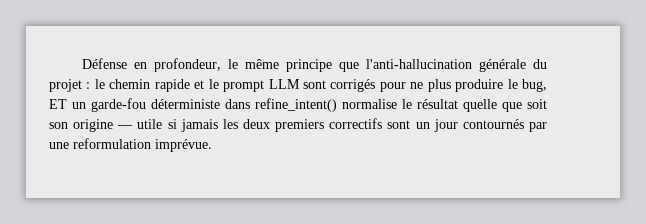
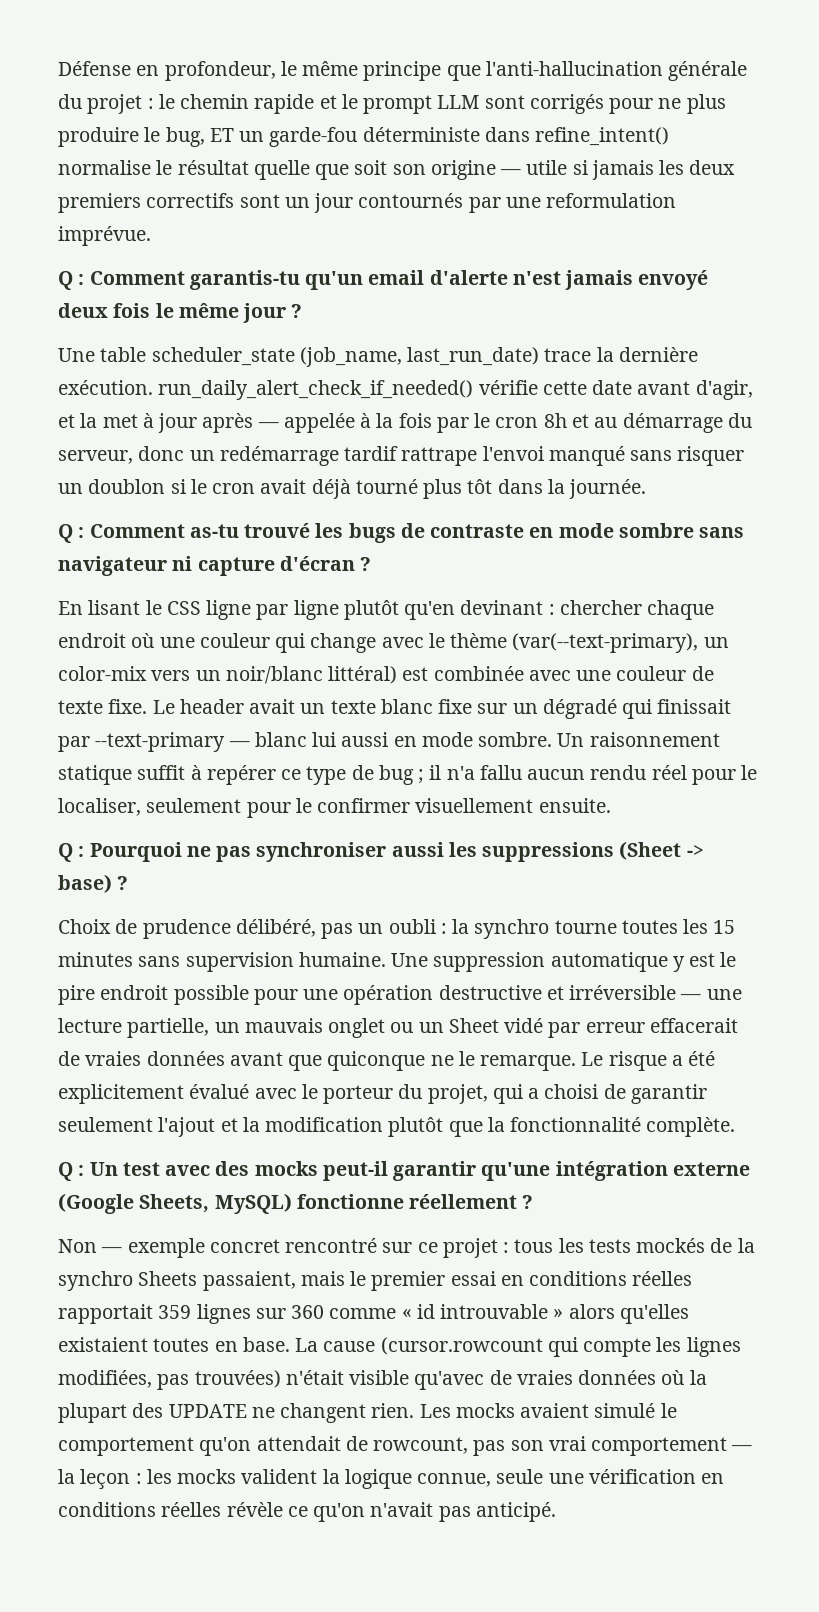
+ Q : Comment garantis-tu qu'un email d'alerte n'est jamais envoyé deux fois le même jour ?
+ Une table scheduler_state (job_name, last_run_date) trace la dernière exécution. run_daily_alert_check_if_needed() vérifie cette date avant d'agir, et la met à jour après — appelée à la fois par le cron 8h et au démarrage du serveur, donc un redémarrage tardif rattrape l'envoi manqué sans risquer un doublon si le cron avait déjà tourné plus tôt dans la journée.
+ Q : Comment as-tu trouvé les bugs de contraste en mode sombre sans navigateur ni capture d'écran ?
+ En lisant le CSS ligne par ligne plutôt qu'en devinant : chercher chaque endroit où une couleur qui change avec le thème (var(--text-primary), un color-mix vers un noir/blanc littéral) est combinée avec une couleur de texte fixe. Le header avait un texte blanc fixe sur un dégradé qui finissait par --text-primary — blanc lui aussi en mode sombre. Un raisonnement statique suffit à repérer ce type de bug ; il n'a fallu aucun rendu réel pour le localiser, seulement pour le confirmer visuellement ensuite.
+ Q : Pourquoi ne pas synchroniser aussi les suppressions (Sheet -> base) ?
+ Choix de prudence délibéré, pas un oubli : la synchro tourne toutes les 15 minutes sans supervision humaine. Une suppression automatique y est le pire endroit possible pour une opération destructive et irréversible — une lecture partielle, un mauvais onglet ou un Sheet vidé par erreur effacerait de vraies données avant que quiconque ne le remarque. Le risque a été explicitement évalué avec le porteur du projet, qui a choisi de garantir seulement l'ajout et la modification plutôt que la fonctionnalité complète.
+ Q : Un test avec des mocks peut-il garantir qu'une intégration externe (Google Sheets, MySQL) fonctionne réellement ?
+ Non — exemple concret rencontré sur ce projet : tous les tests mockés de la synchro Sheets passaient, mais le premier essai en conditions réelles rapportait 359 lignes sur 360 comme « id introuvable » alors qu'elles existaient toutes en base. La cause (cursor.rowcount qui compte les lignes modifiées, pas trouvées) n'était visible qu'avec de vraies données où la plupart des UPDATE ne changent rien. Les mocks avaient simulé le comportement qu'on attendait de rowcount, pas son vrai comportement — la leçon : les mocks valident la logique connue, seule une vérification en conditions réelles révèle ce qu'on n'avait pas anticipé.

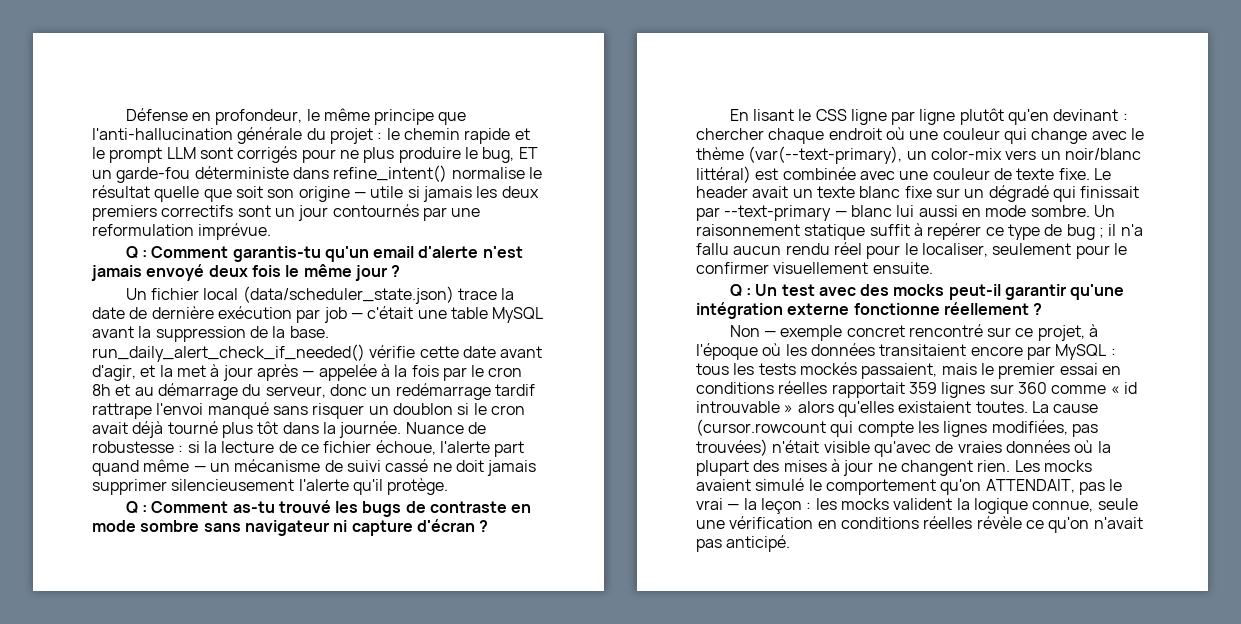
- Une table scheduler_state (job_name, last_run_date) trace la dernière exécution. run_daily_alert_check_if_needed() vérifie cette date avant d'agir, et la met à jour après — appelée à la fois par le cron 8h et au démarrage du serveur, donc un redémarrage tardif rattrape l'envoi manqué sans risquer un doublon si le cron avait déjà tourné plus tôt dans la journée.
+ Un fichier local (data/scheduler_state.json) trace la date de dernière exécution par job — c'était une table MySQL avant la suppression de la base. run_daily_alert_check_if_needed() vérifie cette date avant d'agir, et la met à jour après — appelée à la fois par le cron 8h et au démarrage du serveur, donc un redémarrage tardif rattrape l'envoi manqué sans risquer un doublon si le cron avait déjà tourné plus tôt dans la journée. Nuance de robustesse : si la lecture de ce fichier échoue, l'alerte part quand même — un mécanisme de suivi cassé ne doit jamais supprimer silencieusement l'alerte qu'il protège.
- Q : Pourquoi ne pas synchroniser aussi les suppressions (Sheet -> base) ?
- Choix de prudence délibéré, pas un oubli : la synchro tourne toutes les 15 minutes sans supervision humaine. Une suppression automatique y est le pire endroit possible pour une opération destructive et irréversible — une lecture partielle, un mauvais onglet ou un Sheet vidé par erreur effacerait de vraies données avant que quiconque ne le remarque. Le risque a été explicitement évalué avec le porteur du projet, qui a choisi de garantir seulement l'ajout et la modification plutôt que la fonctionnalité complète.
- Q : Un test avec des mocks peut-il garantir qu'une intégration externe (Google Sheets, MySQL) fonctionne réellement ?
+ Q : Un test avec des mocks peut-il garantir qu'une intégration externe fonctionne réellement ?
- Non — exemple concret rencontré sur ce projet : tous les tests mockés de la synchro Sheets passaient, mais le premier essai en conditions réelles rapportait 359 lignes sur 360 comme « id introuvable » alors qu'elles existaient toutes en base.
+ Non — exemple concret rencontré sur ce projet, à l'époque où les données transitaient encore par MySQL : tous les tests mockés passaient, mais le premier essai en conditions réelles rapportait 359 lignes sur 360 comme « id introuvable » alors qu'elles existaient toutes.
- La cause (cursor.rowcount qui compte les lignes modifiées, pas trouvées) n'était visible qu'avec de vraies données où la plupart des UPDATE ne changent rien.
+ La cause (cursor.rowcount qui compte les lignes modifiées, pas trouvées) n'était visible qu'avec de vraies données où la plupart des mises à jour ne changent rien.
- Les mocks avaient simulé le comportement qu'on attendait de rowcount, pas son vrai comportement — la leçon : les mocks valident la logique connue, seule une vérification en conditions réelles révèle ce qu'on n'avait pas anticipé.
+ Les mocks avaient simulé le comportement qu'on ATTENDAIT, pas le vrai — la leçon : les mocks valident la logique connue, seule une vérification en conditions réelles révèle ce qu'on n'avait pas anticipé.

